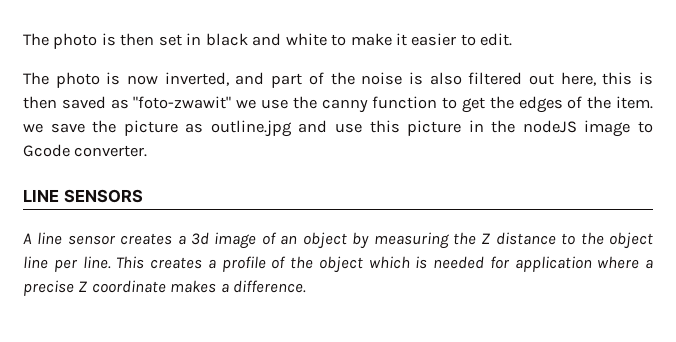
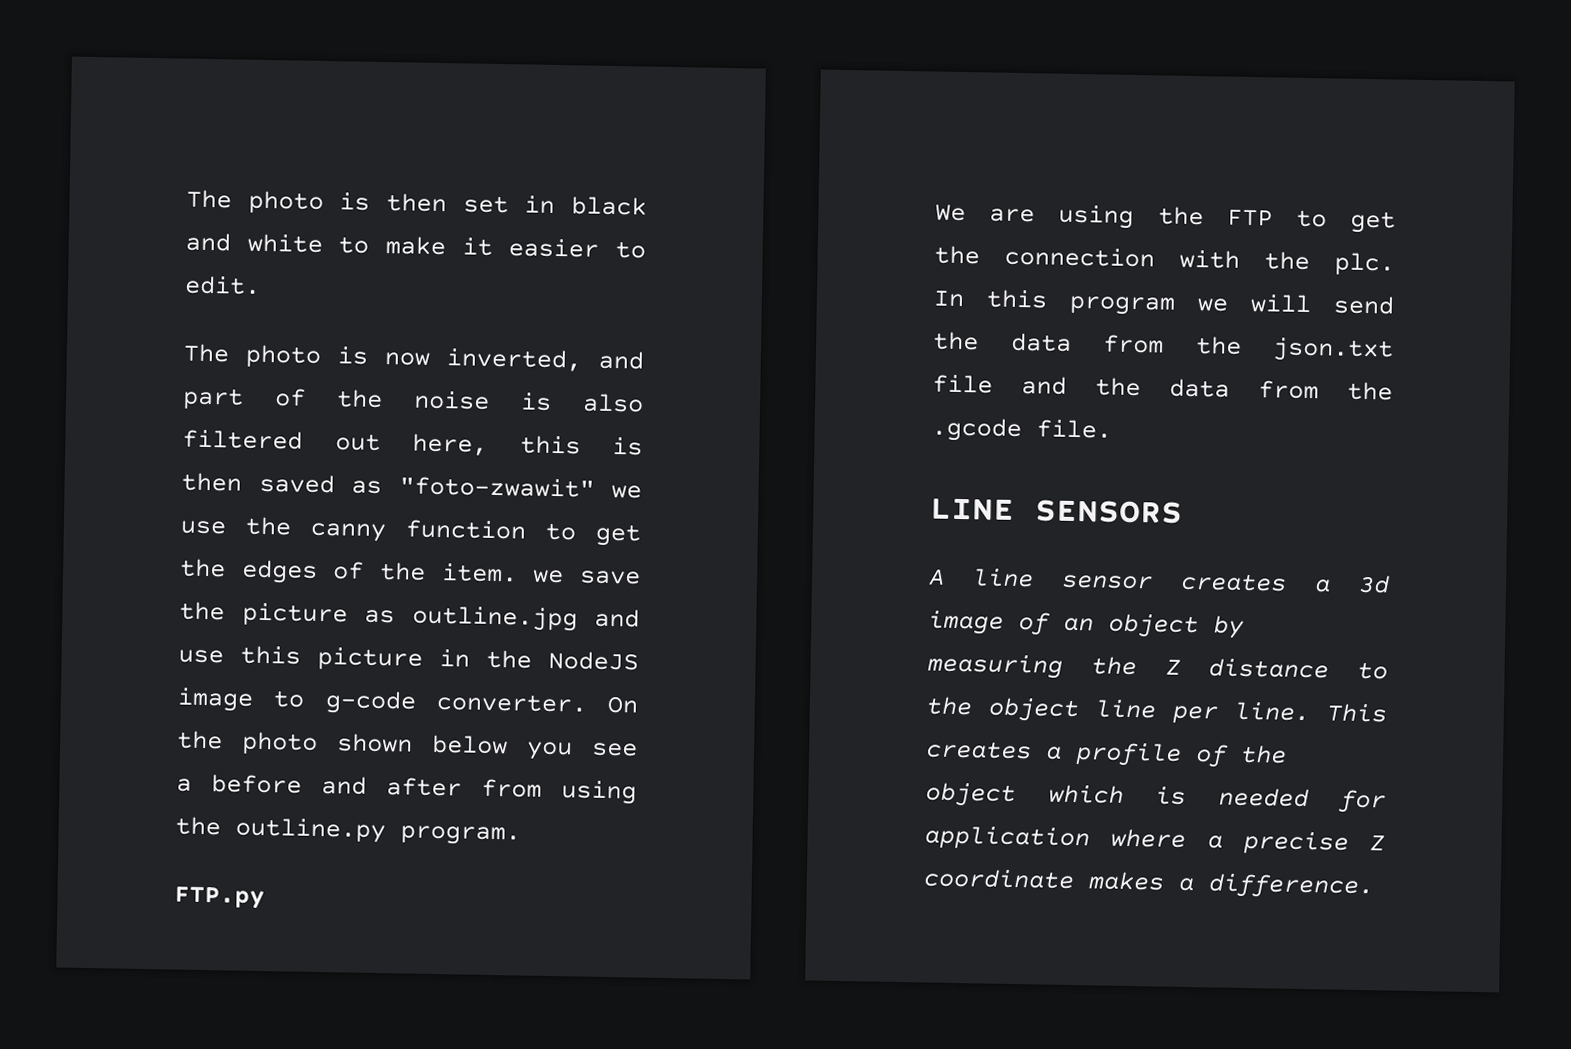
- The photo is now inverted, and part of the noise is also filtered out here, this is then saved as "foto-zwawit" we use the canny function to get the edges of the item. we save the picture as outline.jpg and use this picture in the nodeJS image to Gcode converter.
+ The photo is now inverted, and part of the noise is also filtered out here, this is then saved as "foto-zwawit" we use the canny function to get the edges of the item. we save the picture as outline.jpg and use this picture in the NodeJS image to g-code converter. On the photo shown below you see a before and after from using the outline.py program.
+ FTP.py
+ We are using the FTP to get the connection with the plc. In this program we will send the data from the json.txt file and the data from the .gcode file.

